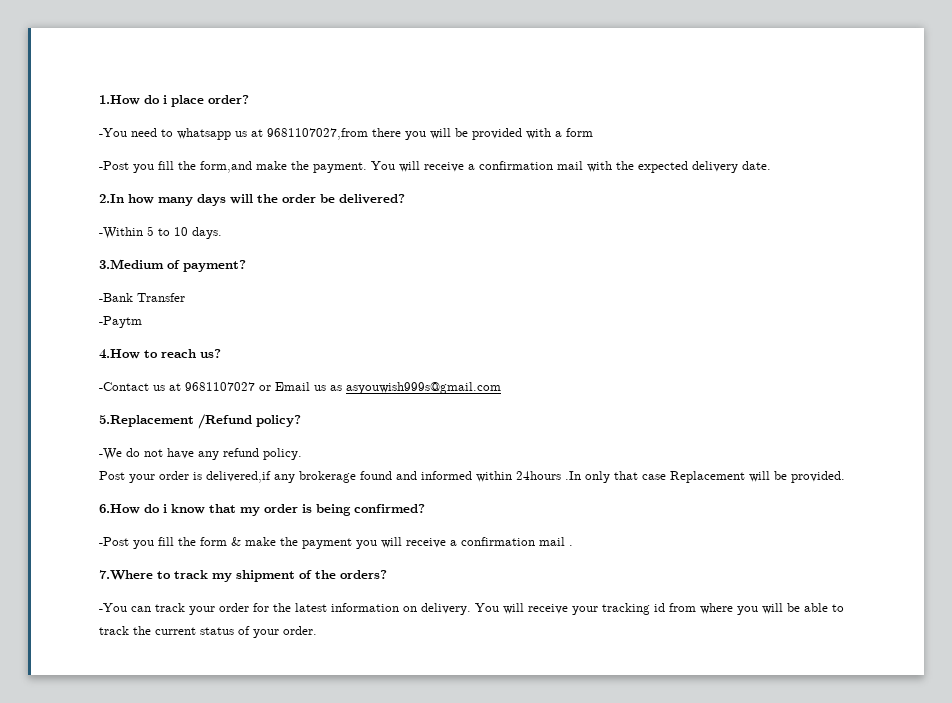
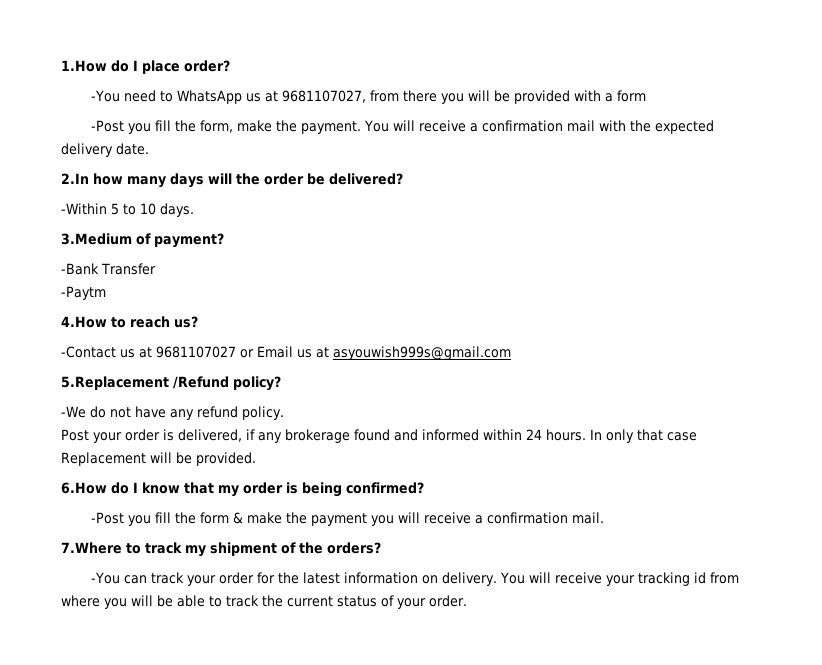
- 1.How do i place order?
+ 1.How do I place order?
- -You need to whatsapp us at 9681107027,from there you will be provided with a form
+ -You need to WhatsApp us at 9681107027, from there you will be provided with a form
- -Post you fill the form,and make the payment.
+ -Post you fill the form, make the payment.
- -Contact us at 9681107027 or Email us as asyouwish999s@gmail.com
+ -Contact us at 9681107027 or Email us at asyouwish999s@gmail.com
- Post your order is delivered,if any brokerage found and informed within 24hours .In only that case Replacement will be provided.
+ Post your order is delivered, if any brokerage found and informed within 24 hours. In only that case Replacement will be provided.
- 6.How do i know that my order is being confirmed?
+ 6.How do I know that my order is being confirmed?
- -Post you fill the form & make the payment you will receive a confirmation mail .
+ -Post you fill the form & make the payment you will receive a confirmation mail.

